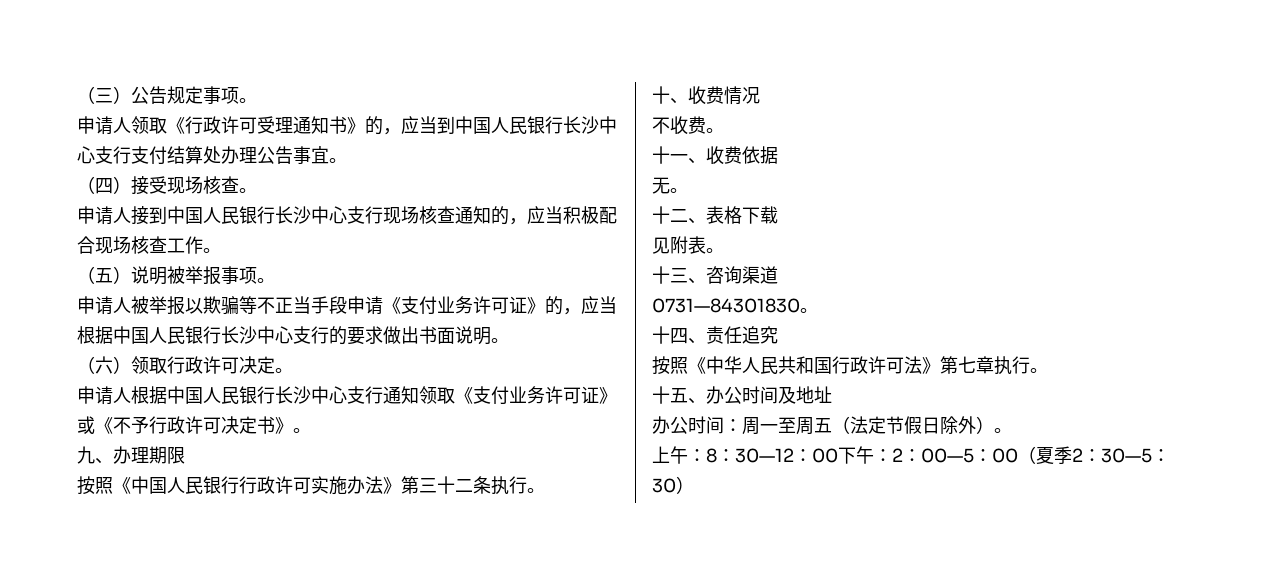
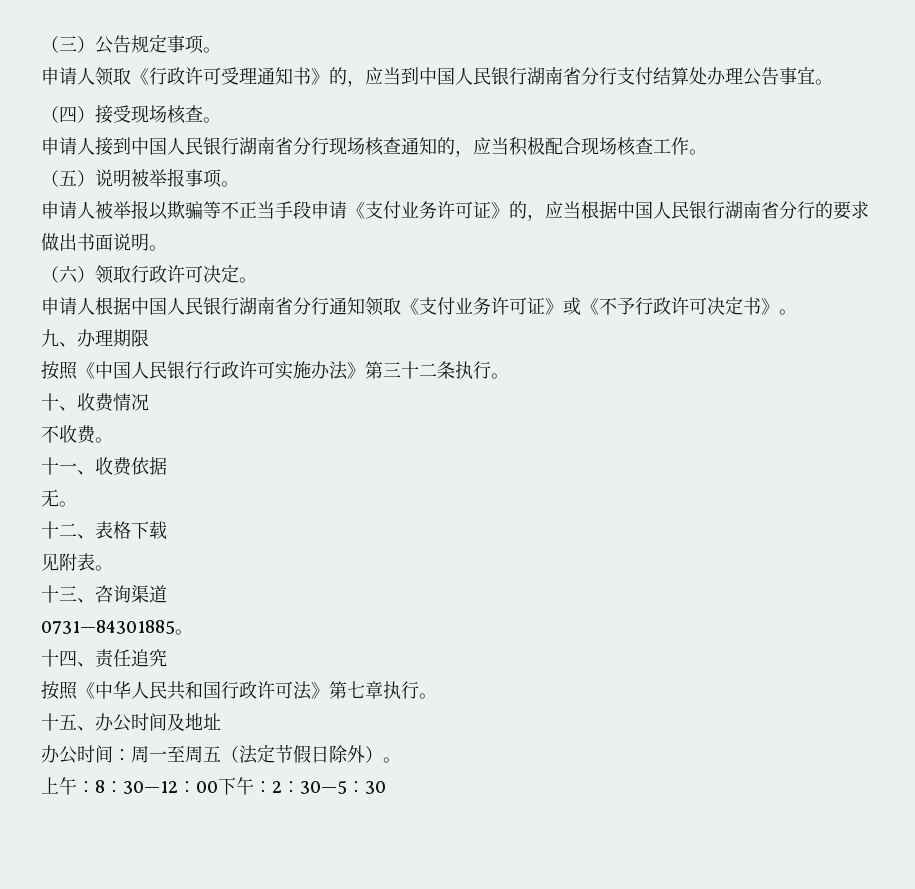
- 申请人领取《行政许可受理通知书》的，应当到中国人民银行长沙中心支行支付结算处办理公告事宜。
+ 申请人领取《行政许可受理通知书》的，应当到中国人民银行湖南省分行支付结算处办理公告事宜。
- 申请人接到中国人民银行长沙中心支行现场核查通知的，应当积极配合现场核查工作。
+ 申请人接到中国人民银行湖南省分行现场核查通知的，应当积极配合现场核查工作。
- 申请人被举报以欺骗等不正当手段申请《支付业务许可证》的，应当根据中国人民银行长沙中心支行的要求做出书面说明。
+ 申请人被举报以欺骗等不正当手段申请《支付业务许可证》的，应当根据中国人民银行湖南省分行的要求做出书面说明。
- 申请人根据中国人民银行长沙中心支行通知领取《支付业务许可证》或《不予行政许可决定书》。
+ 申请人根据中国人民银行湖南省分行通知领取《支付业务许可证》或《不予行政许可决定书》。
- 0731—84301830。
+ 0731—84301885。
- 上午：8：30—12：00下午：2：00—5：00（夏季2：30—5：30）
+ 上午：8：30—12：00下午：2：30—5：30

